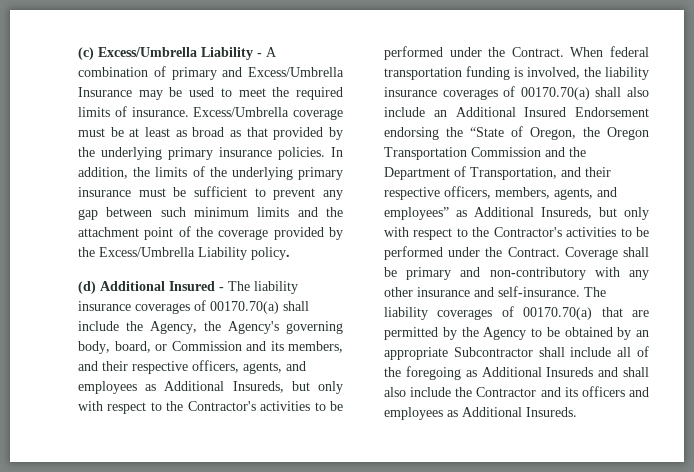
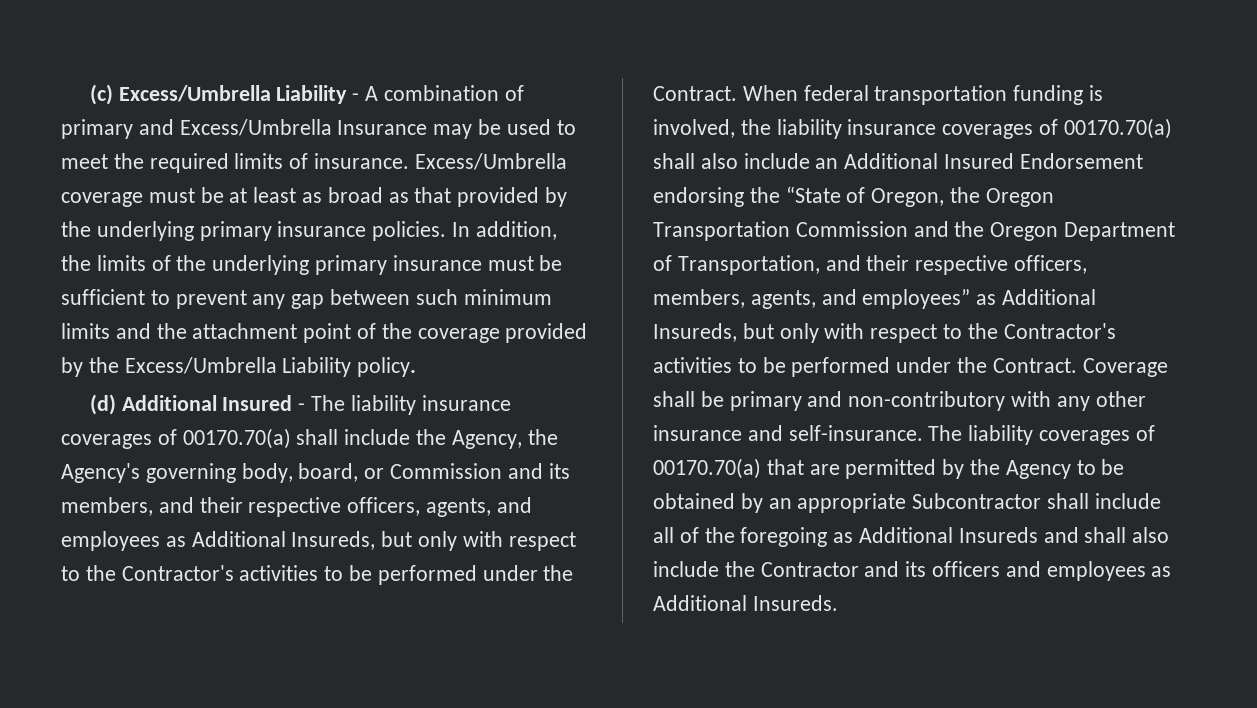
- When federal transportation funding is involved, the liability insurance coverages of 00170.70(a) shall also include an Additional Insured Endorsement endorsing the “State of Oregon, the Oregon Transportation Commission and the Department of Transportation, and their respective officers, members, agents, and employees” as Additional Insureds, but only with respect to the Contractor's activities to be performed under the Contract.
+ When federal transportation funding is involved, the liability insurance coverages of 00170.70(a) shall also include an Additional Insured Endorsement endorsing the “State of Oregon, the Oregon Transportation Commission and the Oregon Department of Transportation, and their respective officers, members, agents, and employees” as Additional Insureds, but only with respect to the Contractor's activities to be performed under the Contract.

